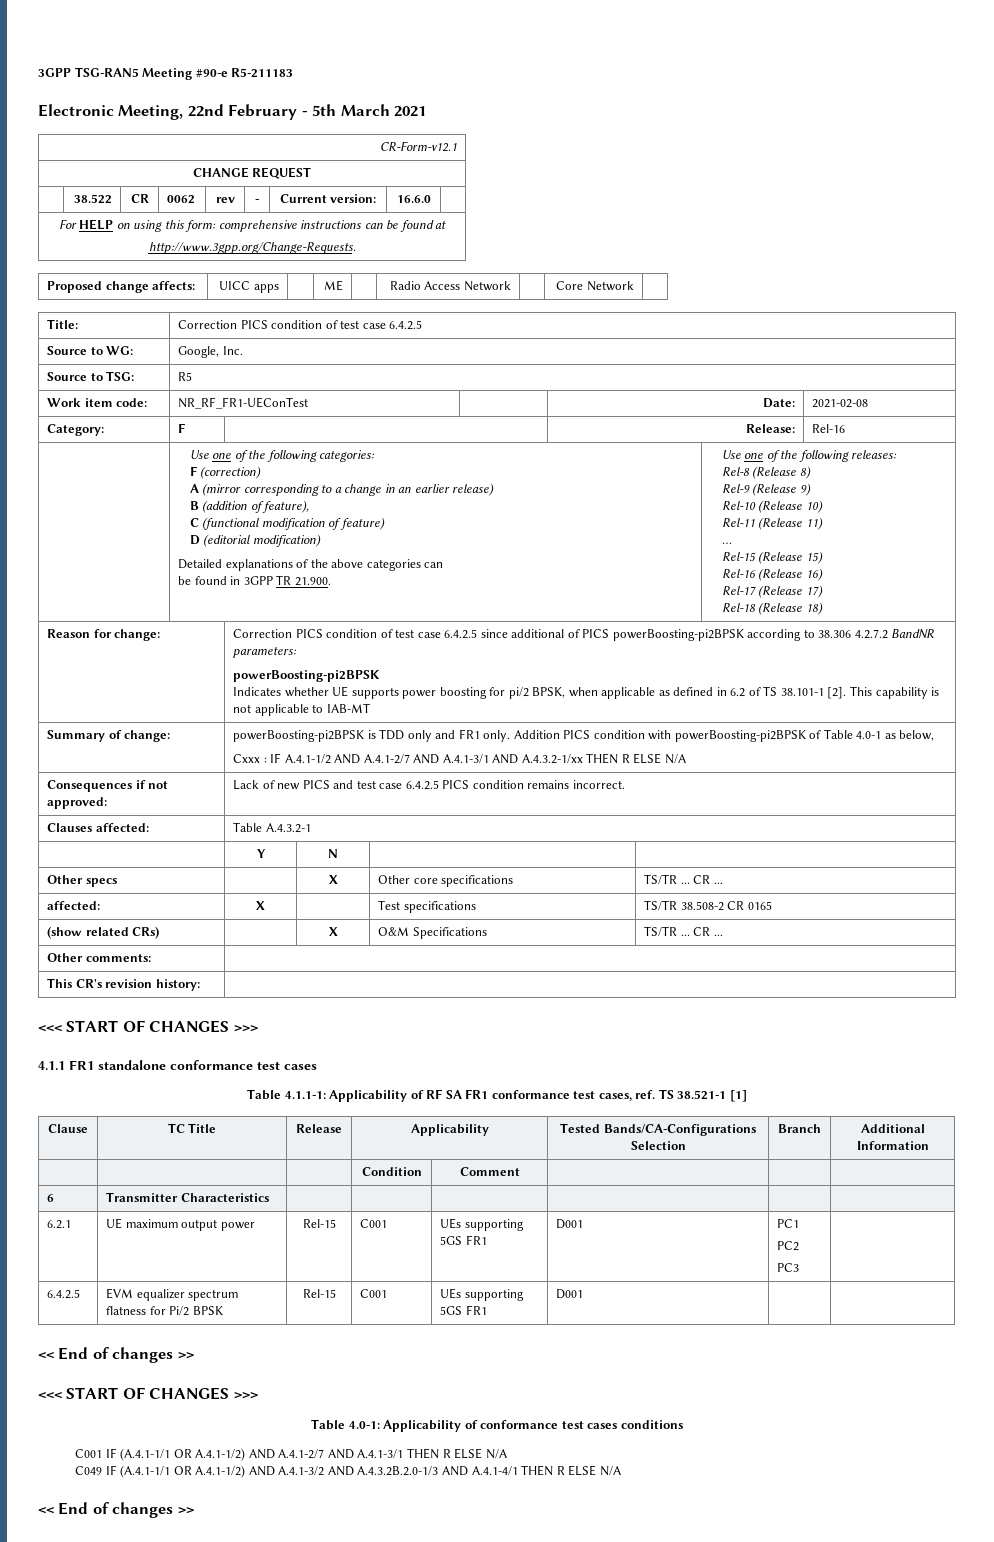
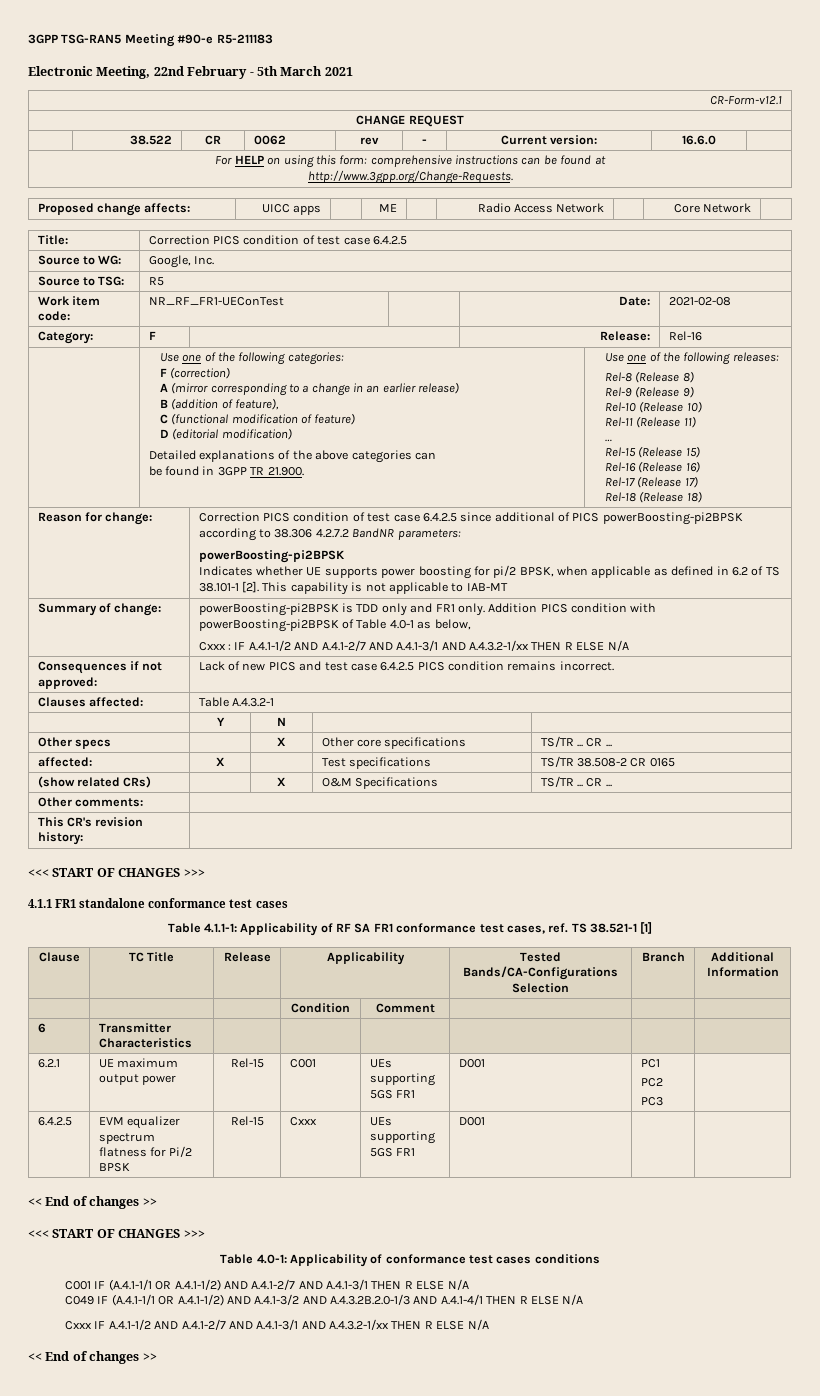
- 6.4.2.5 | EVM equalizer spectrum flatness for Pi/2 BPSK | Rel-15 | C001 | UEs supporting 5GS FR1 | D001 | |
+ 6.4.2.5 | EVM equalizer spectrum flatness for Pi/2 BPSK | Rel-15 | Cxxx | UEs supporting 5GS FR1 | D001 | |
+ Cxxx IF A.4.1-1/2 AND A.4.1-2/7 AND A.4.1-3/1 AND A.4.3.2-1/xx THEN R ELSE N/A

